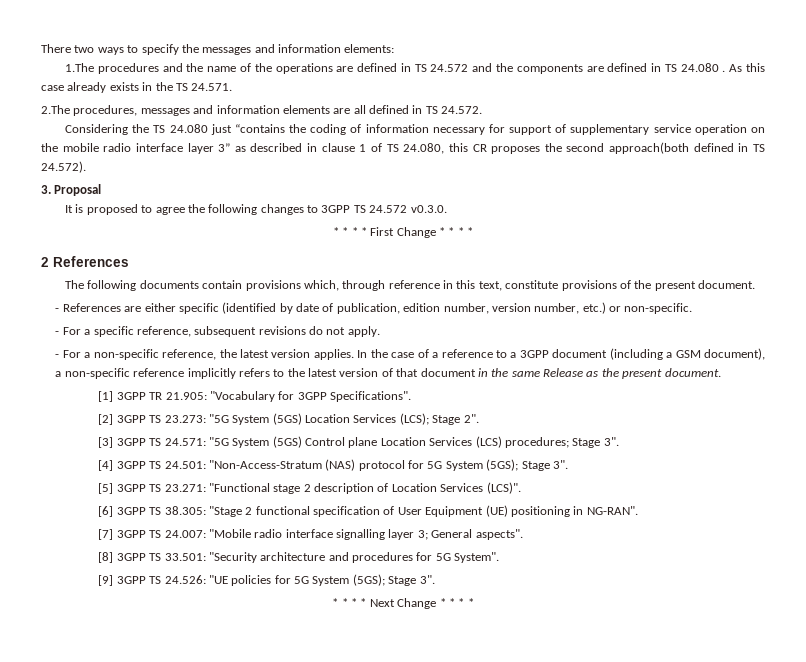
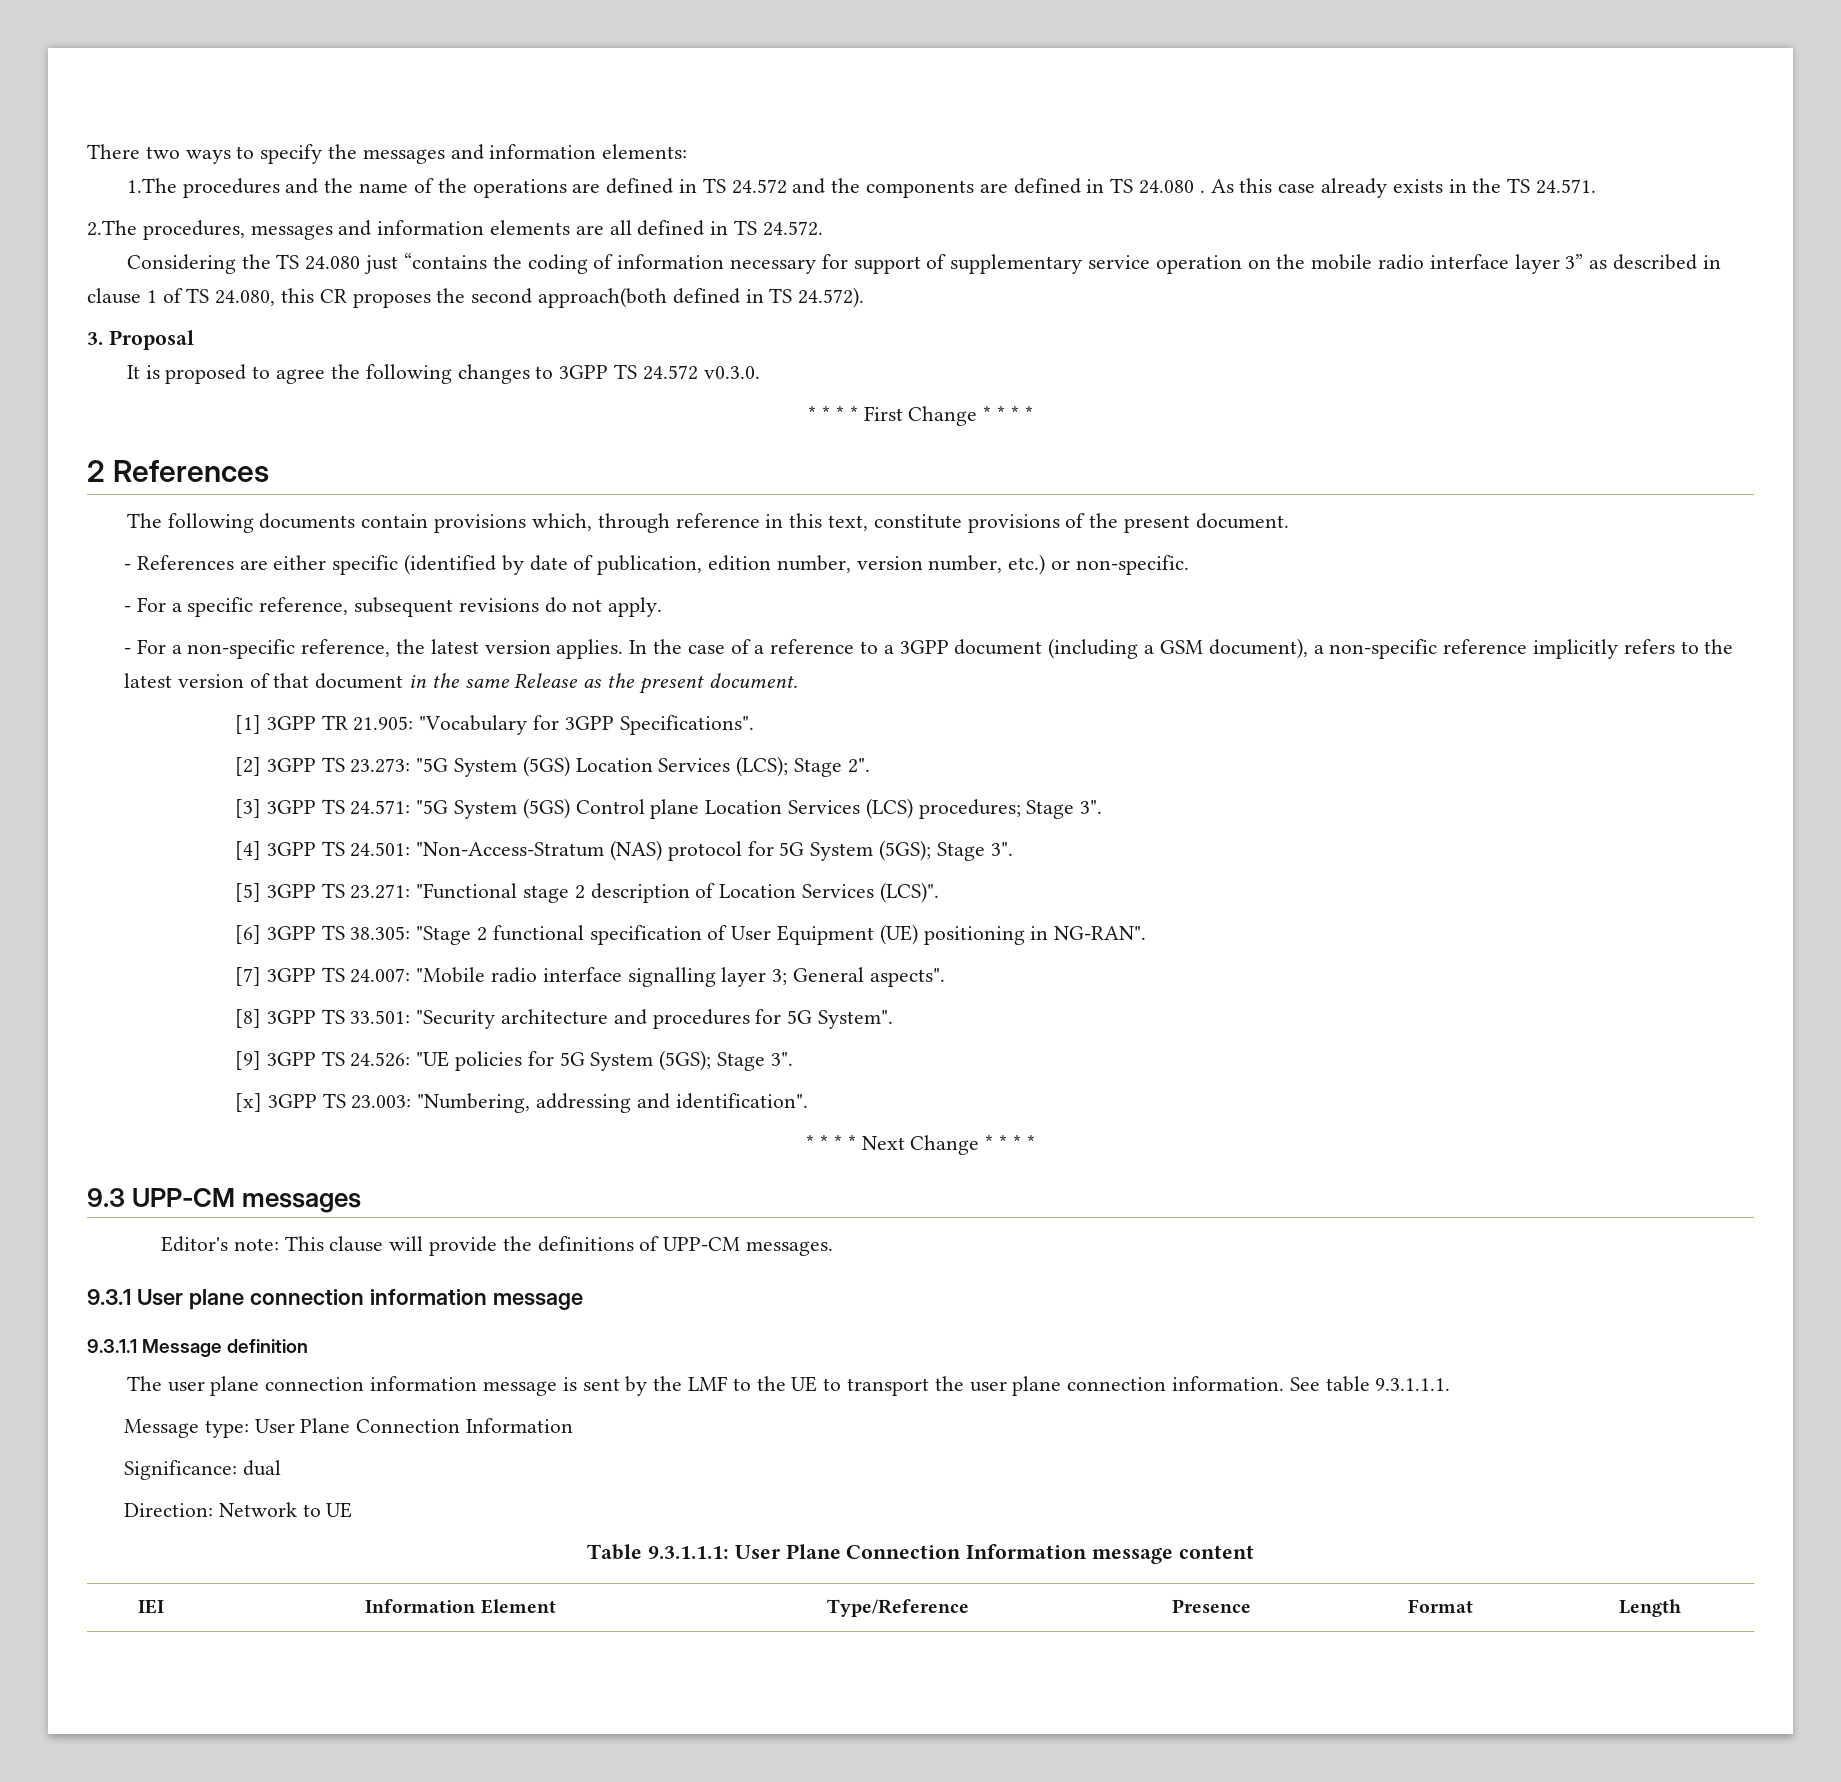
+ [x] 3GPP TS 23.003: "Numbering, addressing and identification".
+ 9.3 UPP-CM messages
+ Editor's note: This clause will provide the definitions of UPP-CM messages.
+ 9.3.1 User plane connection information message
+ 9.3.1.1 Message definition
+ The user plane connection information message is sent by the LMF to the UE to transport the user plane connection information. See table 9.3.1.1.1.
+ Message type: User Plane Connection Information
+ Significance: dual
+ Direction: Network to UE
+ Table 9.3.1.1.1: User Plane Connection Information message content
+ IEI | Information Element | Type/Reference | Presence | Format | Length

